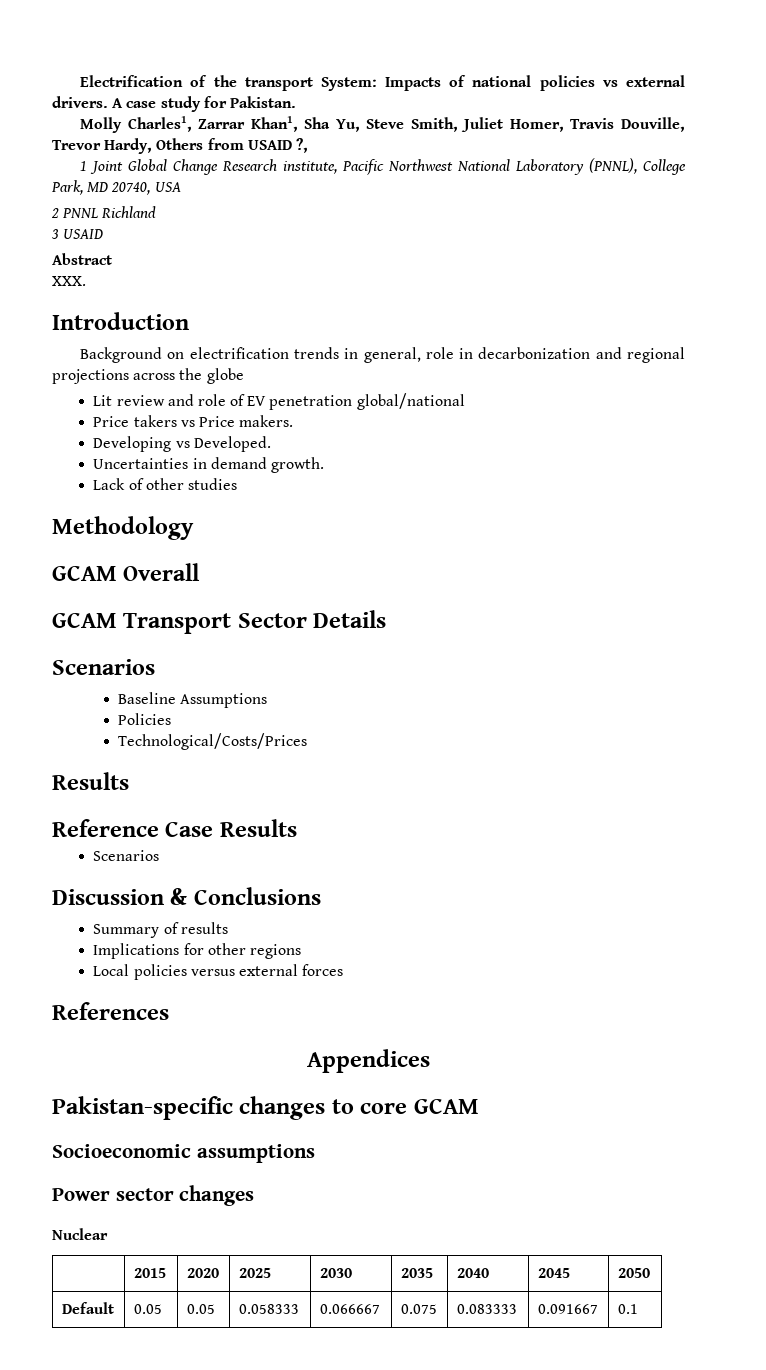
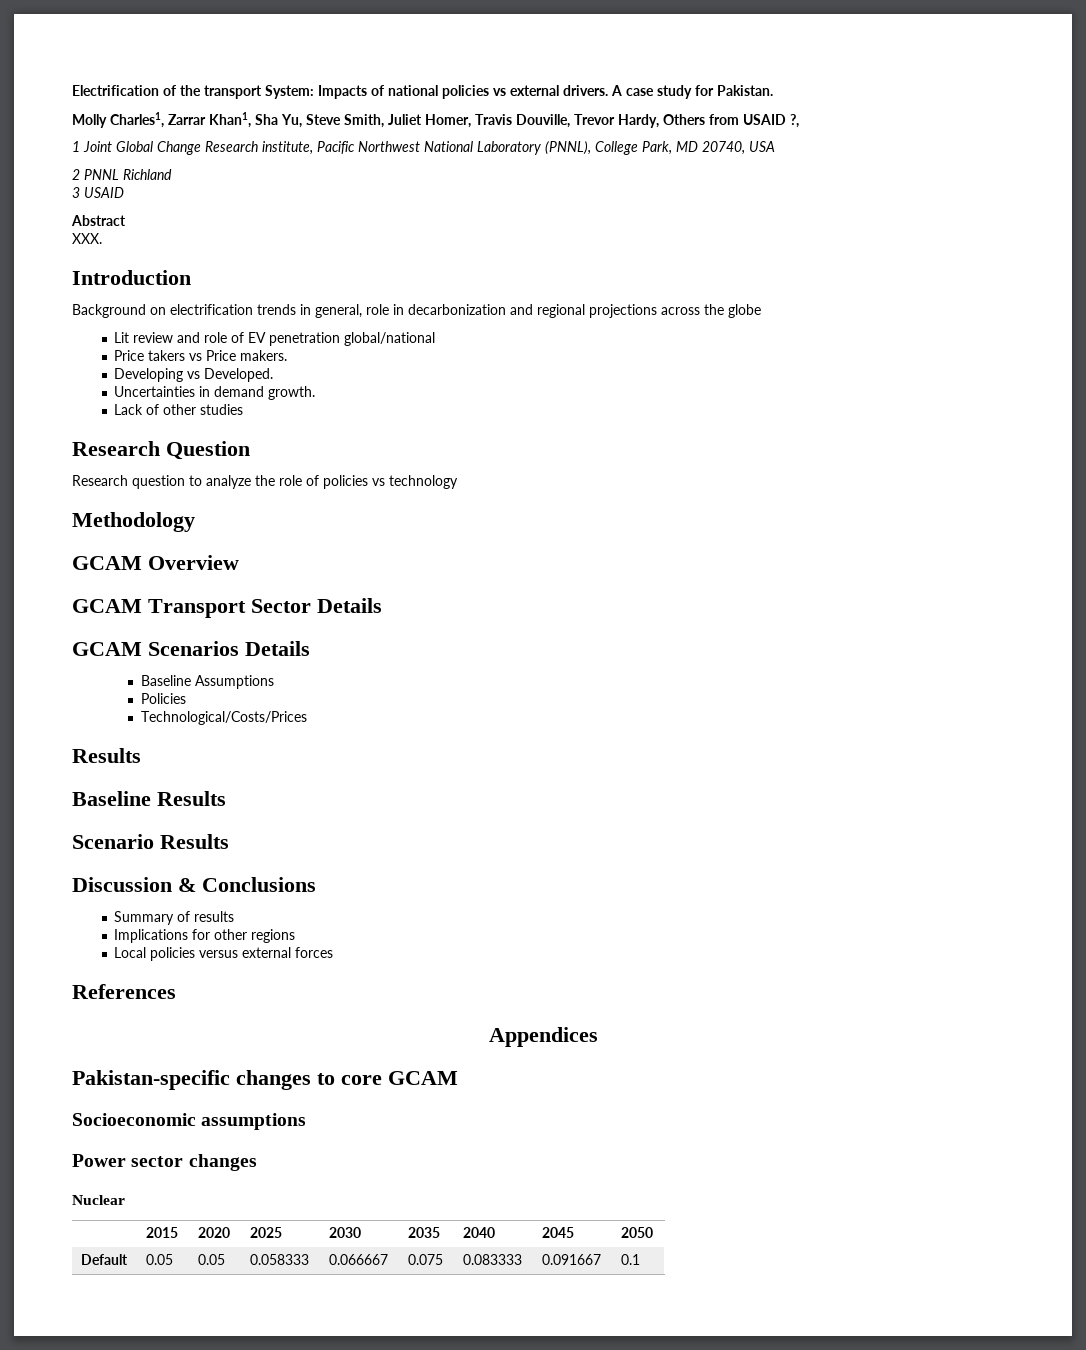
+ Research Question
+ Research question to analyze the role of policies vs technology
- GCAM Overall
+ GCAM Overview
  GCAM Transport Sector Details
- Scenarios
+ GCAM Scenarios Details
- Reference Case Results
- Scenarios
+ Baseline Results
+ Scenario Results

